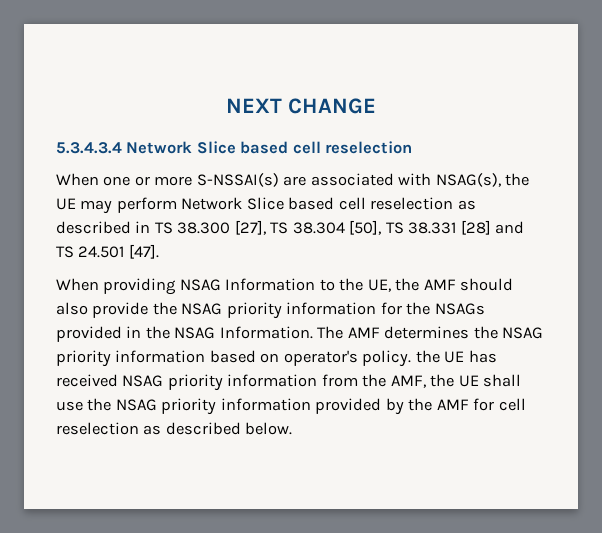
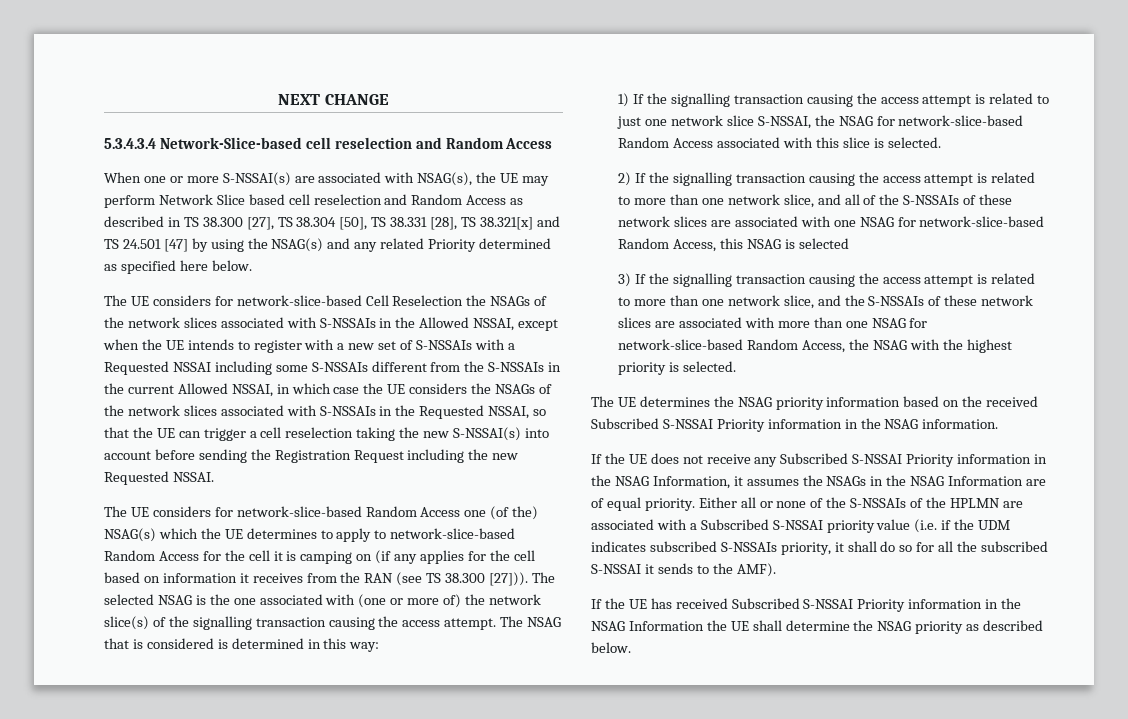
- 5.3.4.3.4 Network Slice based cell reselection
+ 5.3.4.3.4 Network-Slice-based cell reselection and Random Access
- When one or more S-NSSAI(s) are associated with NSAG(s), the UE may perform Network Slice based cell reselection as described in TS 38.300 [27], TS 38.304 [50], TS 38.331 [28] and TS 24.501 [47].
- When providing NSAG Information to the UE, the AMF should also provide the NSAG priority information for the NSAGs provided in the NSAG Information. The AMF determines the NSAG priority information based on operator's policy. the UE has received NSAG priority information from the AMF, the UE shall use the NSAG priority information provided by the AMF for cell reselection as described below.
+ When one or more S-NSSAI(s) are associated with NSAG(s), the UE may perform Network Slice based cell reselection and Random Access as described in TS 38.300 [27], TS 38.304 [50], TS 38.331 [28], TS 38.321[x] and TS 24.501 [47] by using the NSAG(s) and any related Priority determined as specified here below.
+ The UE considers for network-slice-based Cell Reselection the NSAGs of the network slices associated with S-NSSAIs in the Allowed NSSAI, except when the UE intends to register with a new set of S-NSSAIs with a Requested NSSAI including some S-NSSAIs different from the S-NSSAIs in the current Allowed NSSAI, in which case the UE considers the NSAGs of the network slices associated with S-NSSAIs in the Requested NSSAI, so that the UE can trigger a cell reselection taking the new S-NSSAI(s) into account before sending the Registration Request including the new Requested NSSAI.
+ The UE considers for network-slice-based Random Access one (of the) NSAG(s) which the UE determines to apply to network-slice-based Random Access for the cell it is camping on (if any applies for the cell based on information it receives from the RAN (see TS 38.300 [27])). The selected NSAG is the one associated with (one or more of) the network slice(s) of the signalling transaction causing the access attempt. The NSAG that is considered is determined in this way:
+ 1) If the signalling transaction causing the access attempt is related to just one network slice S-NSSAI, the NSAG for network-slice-based Random Access associated with this slice is selected.
+ 2) If the signalling transaction causing the access attempt is related to more than one network slice, and all of the S-NSSAIs of these network slices are associated with one NSAG for network-slice-based Random Access, this NSAG is selected
+ 3) If the signalling transaction causing the access attempt is related to more than one network slice, and the S-NSSAIs of these network slices are associated with more than one NSAG for network-slice-based Random Access, the NSAG with the highest priority is selected.
+ The UE determines the NSAG priority information based on the received Subscribed S-NSSAI Priority information in the NSAG information.
+ If the UE does not receive any Subscribed S-NSSAI Priority information in the NSAG Information, it assumes the NSAGs in the NSAG Information are of equal priority. Either all or none of the S-NSSAIs of the HPLMN are associated with a Subscribed S-NSSAI priority value (i.e. if the UDM indicates subscribed S-NSSAIs priority, it shall do so for all the subscribed S-NSSAI it sends to the AMF).
+ If the UE has received Subscribed S-NSSAI Priority information in the NSAG Information the UE shall determine the NSAG priority as described below.

